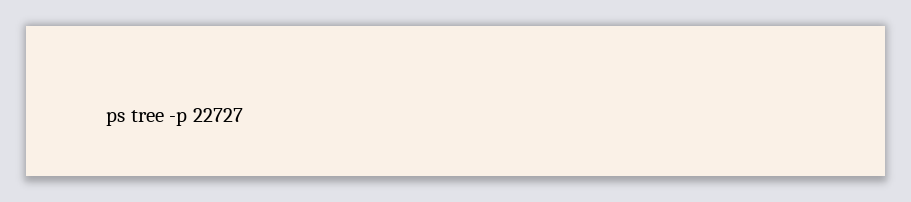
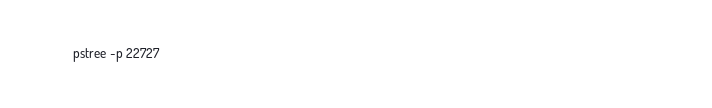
- ps tree -p 22727
+ pstree -p 22727

